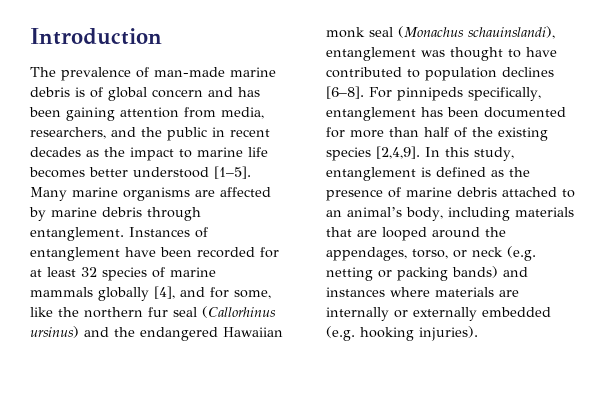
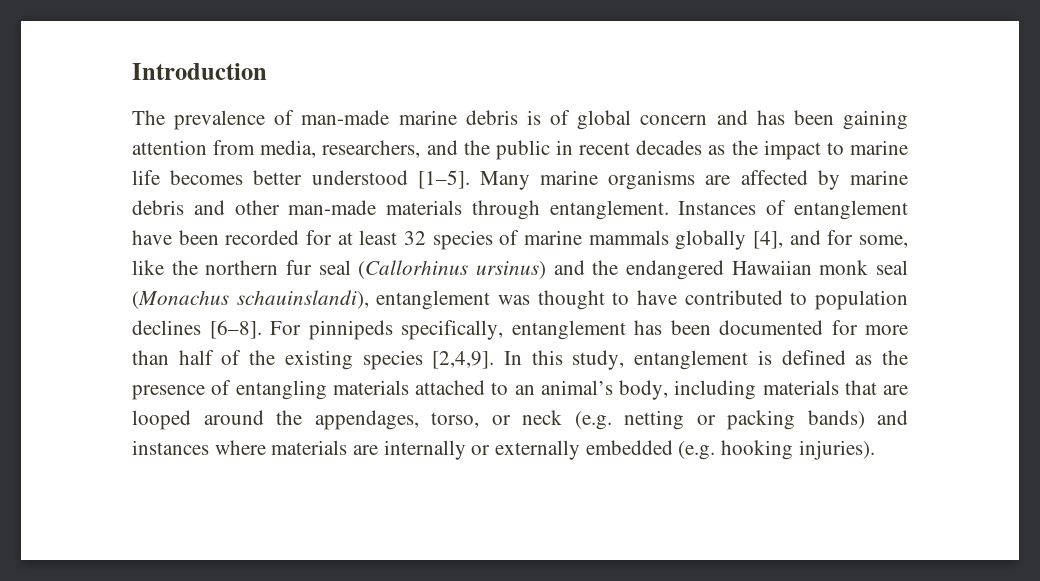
- Many marine organisms are affected by marine debris through entanglement.
+ Many marine organisms are affected by marine debris and other man-made materials through entanglement.
- In this study, entanglement is defined as the presence of marine debris attached to an animal’s body, including materials that are looped around the appendages, torso, or neck (e.g. netting or packing bands) and instances where materials are internally or externally embedded (e.g. hooking injuries).
+ In this study, entanglement is defined as the presence of entangling materials attached to an animal’s body, including materials that are looped around the appendages, torso, or neck (e.g. netting or packing bands) and instances where materials are internally or externally embedded (e.g. hooking injuries).

